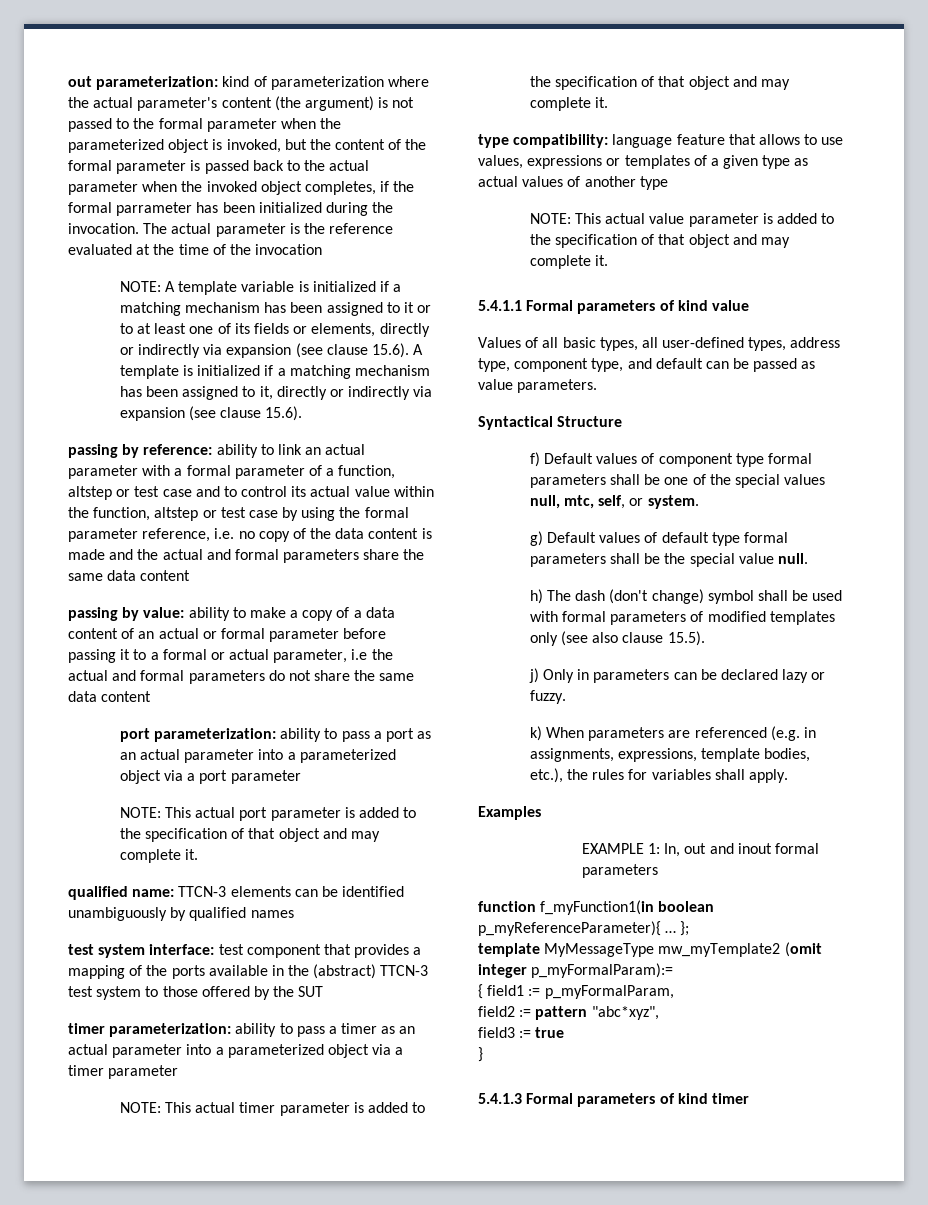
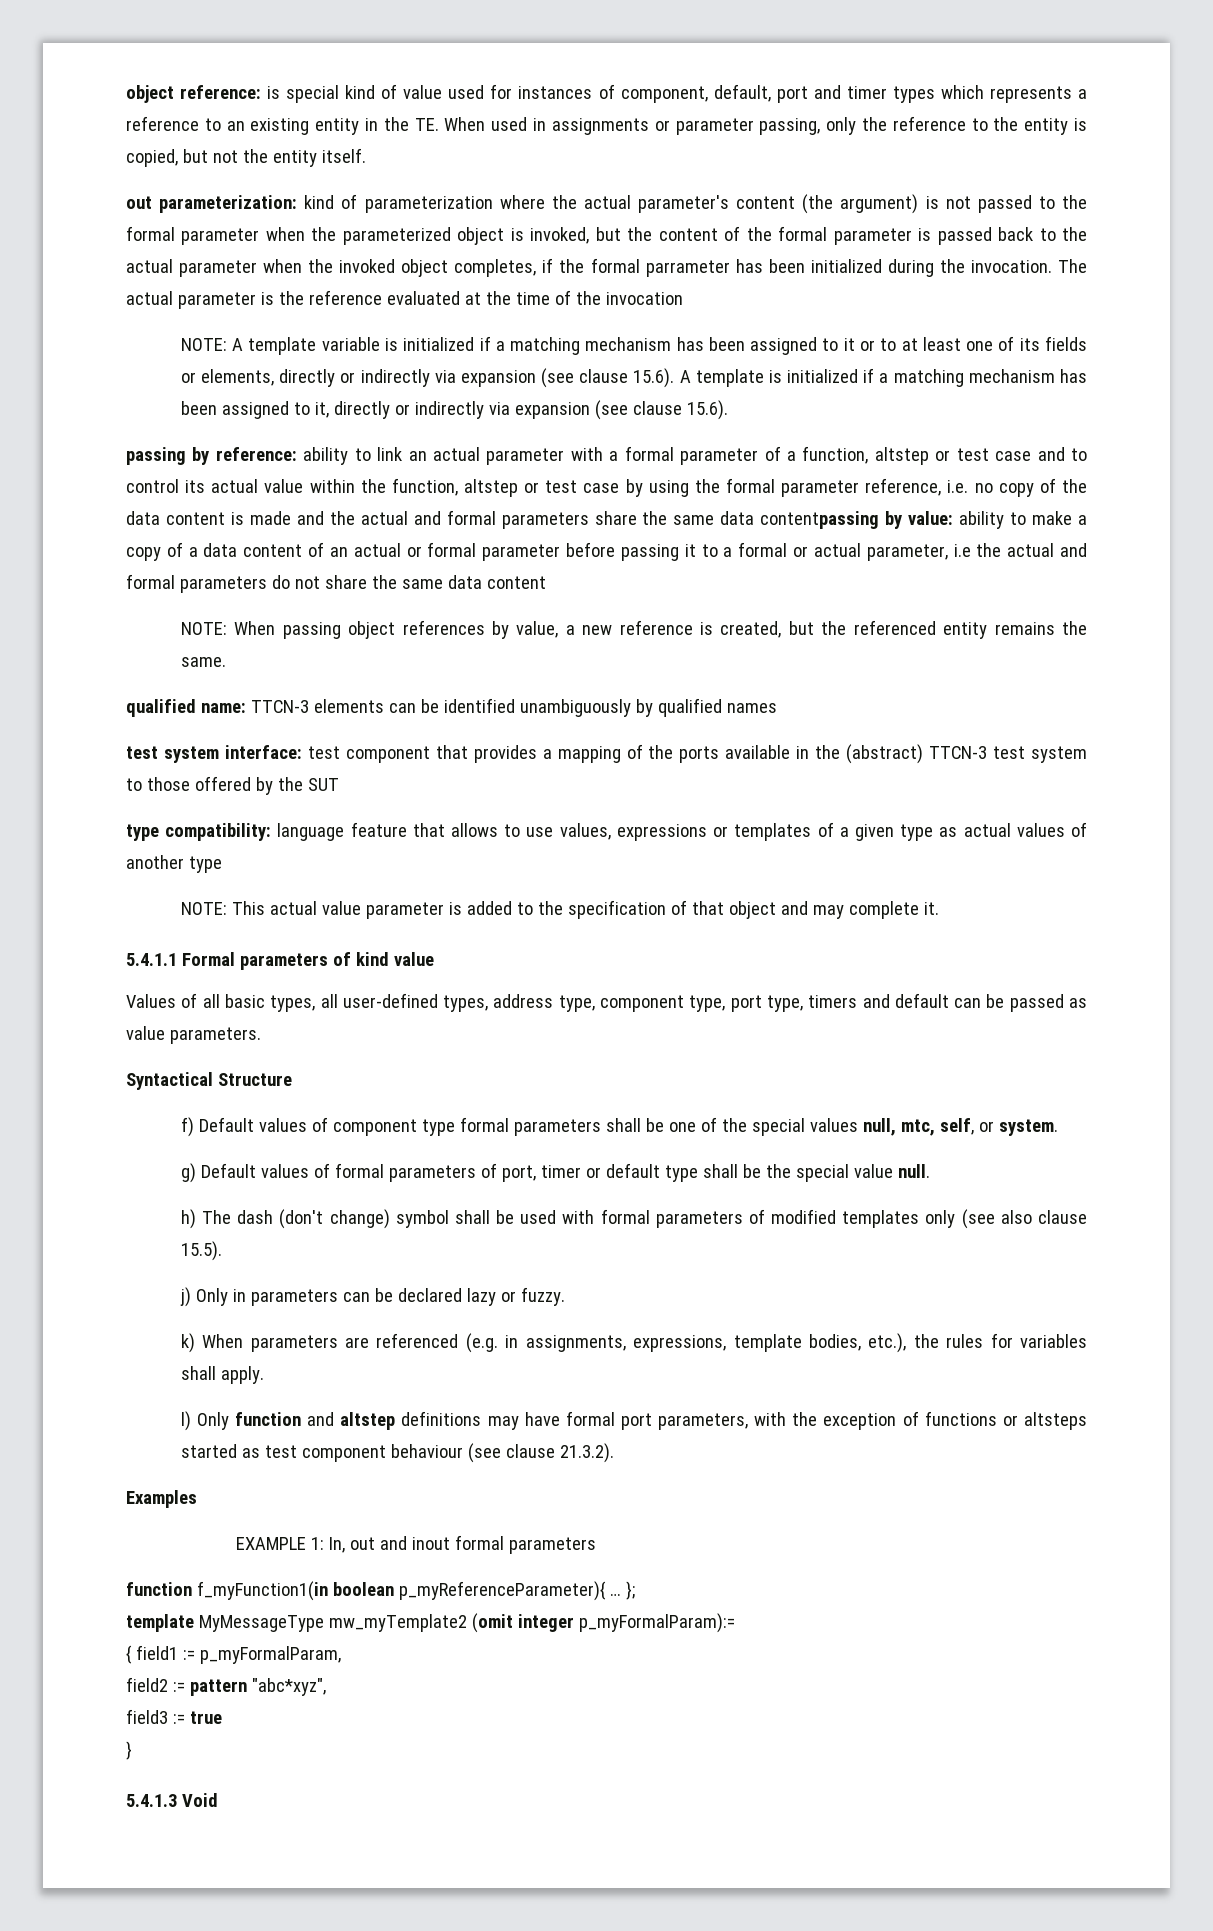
+ object reference: is special kind of value used for instances of component, default, port and timer types which represents a reference to an existing entity in the TE. When used in assignments or parameter passing, only the reference to the entity is copied, but not the entity itself.
- ability to link an actual parameter with a formal parameter of a function, altstep or test case and to control its actual value within the function, altstep or test case by using the formal parameter reference, i.e. no copy of the data content is made and the actual and formal parameters share the same data content
- passing by value:
+ ability to link an actual parameter with a formal parameter of a function, altstep or test case and to control its actual value within the function, altstep or test case by using the formal parameter reference, i.e. no copy of the data content is made and the actual and formal parameters share the same data contentpassing by value:
- port parameterization: ability to pass a port as an actual parameter into a parameterized object via a port parameter
- NOTE: This actual port parameter is added to the specification of that object and may complete it.
+ NOTE: When passing object references by value, a new reference is created, but the referenced entity remains the same.
- timer parameterization: ability to pass a timer as an actual parameter into a parameterized object via a timer parameter
- NOTE: This actual timer parameter is added to the specification of that object and may complete it.
- Values of all basic types, all user-defined types, address type, component type, and default can be passed as value parameters.
+ Values of all basic types, all user-defined types, address type, component type, port type, timers and default can be passed as value parameters.
- g) Default values of default type formal parameters shall be the special value null.
+ g) Default values of formal parameters of port, timer or default type shall be the special value null.
+ l) Only function and altstep definitions may have formal port parameters, with the exception of functions or altsteps started as test component behaviour (see clause 21.3.2).
- 5.4.1.3 Formal parameters of kind timer
+ 5.4.1.3 Void

